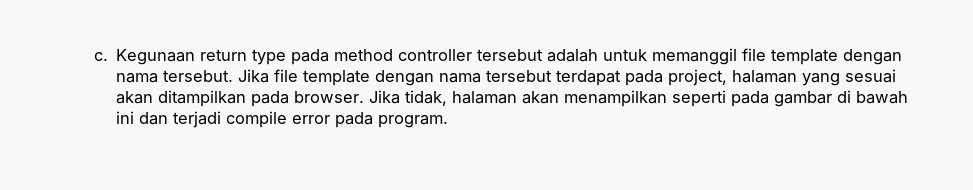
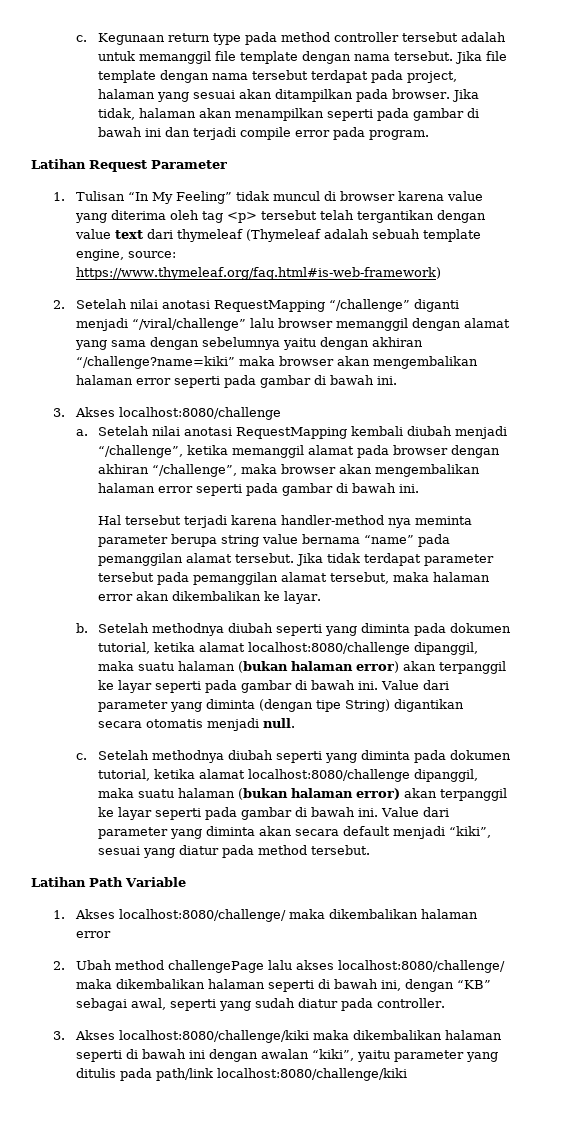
+ Latihan Request Parameter
+ 1. Tulisan “In My Feeling” tidak muncul di browser karena value yang diterima oleh tag <p> tersebut telah tergantikan dengan value text dari thymeleaf (Thymeleaf adalah sebuah template engine, source: https://www.thymeleaf.org/faq.html#is-web-framework)
+ 2. Setelah nilai anotasi RequestMapping “/challenge” diganti menjadi “/viral/challenge” lalu browser memanggil dengan alamat yang sama dengan sebelumnya yaitu dengan akhiran “/challenge?name=kiki” maka browser akan mengembalikan halaman error seperti pada gambar di bawah ini.
+ 3. Akses localhost:8080/challenge
+ a. Setelah nilai anotasi RequestMapping kembali diubah menjadi “/challenge”, ketika memanggil alamat pada browser dengan akhiran “/challenge”, maka browser akan mengembalikan halaman error seperti pada gambar di bawah ini.
+ Hal tersebut terjadi karena handler-method nya meminta parameter berupa string value bernama “name” pada pemanggilan alamat tersebut. Jika tidak terdapat parameter tersebut pada pemanggilan alamat tersebut, maka halaman error akan dikembalikan ke layar.
+ b. Setelah methodnya diubah seperti yang diminta pada dokumen tutorial, ketika alamat localhost:8080/challenge dipanggil, maka suatu halaman (bukan halaman error) akan terpanggil ke layar seperti pada gambar di bawah ini. Value dari parameter yang diminta (dengan tipe String) digantikan secara otomatis menjadi null.
+ c. Setelah methodnya diubah seperti yang diminta pada dokumen tutorial, ketika alamat localhost:8080/challenge dipanggil, maka suatu halaman (bukan halaman error) akan terpanggil ke layar seperti pada gambar di bawah ini. Value dari parameter yang diminta akan secara default menjadi “kiki”, sesuai yang diatur pada method tersebut.
+ Latihan Path Variable
+ 1. Akses localhost:8080/challenge/ maka dikembalikan halaman error
+ 2. Ubah method challengePage lalu akses localhost:8080/challenge/ maka dikembalikan halaman seperti di bawah ini, dengan “KB” sebagai awal, seperti yang sudah diatur pada controller.
+ 3. Akses localhost:8080/challenge/kiki maka dikembalikan halaman seperti di bawah ini dengan awalan “kiki”, yaitu parameter yang ditulis pada path/link localhost:8080/challenge/kiki

